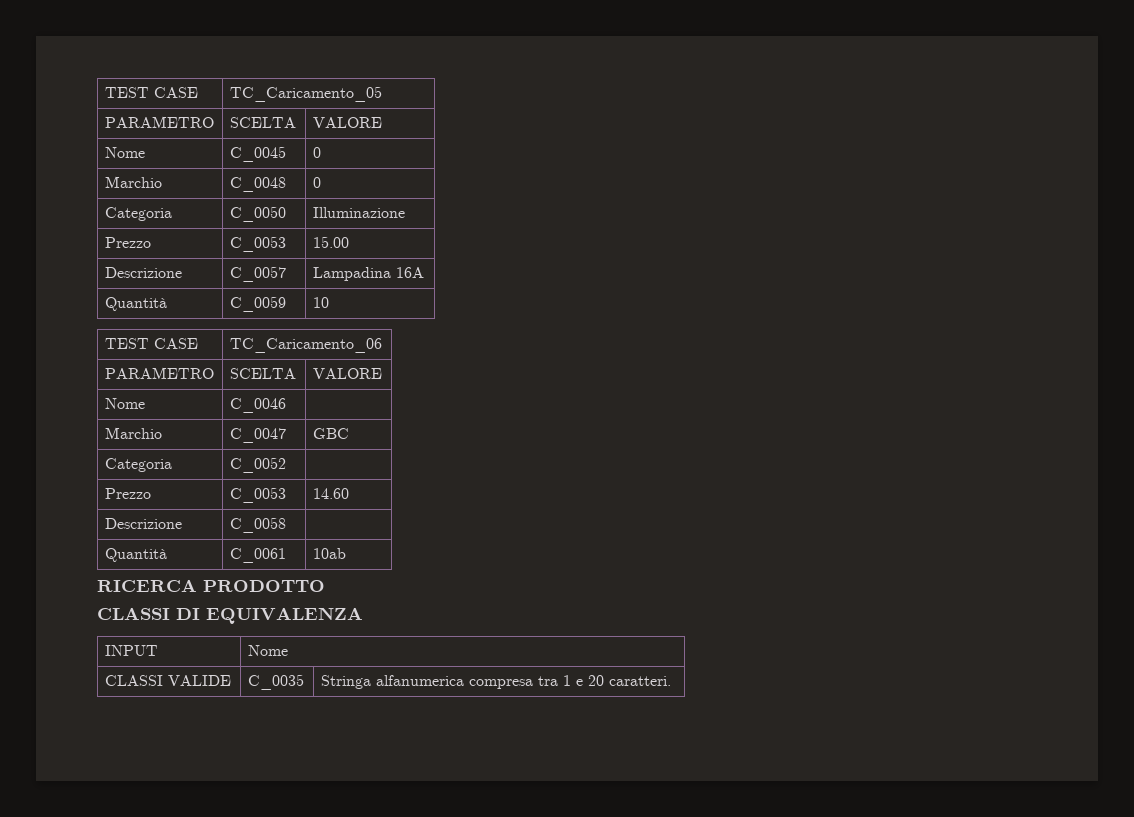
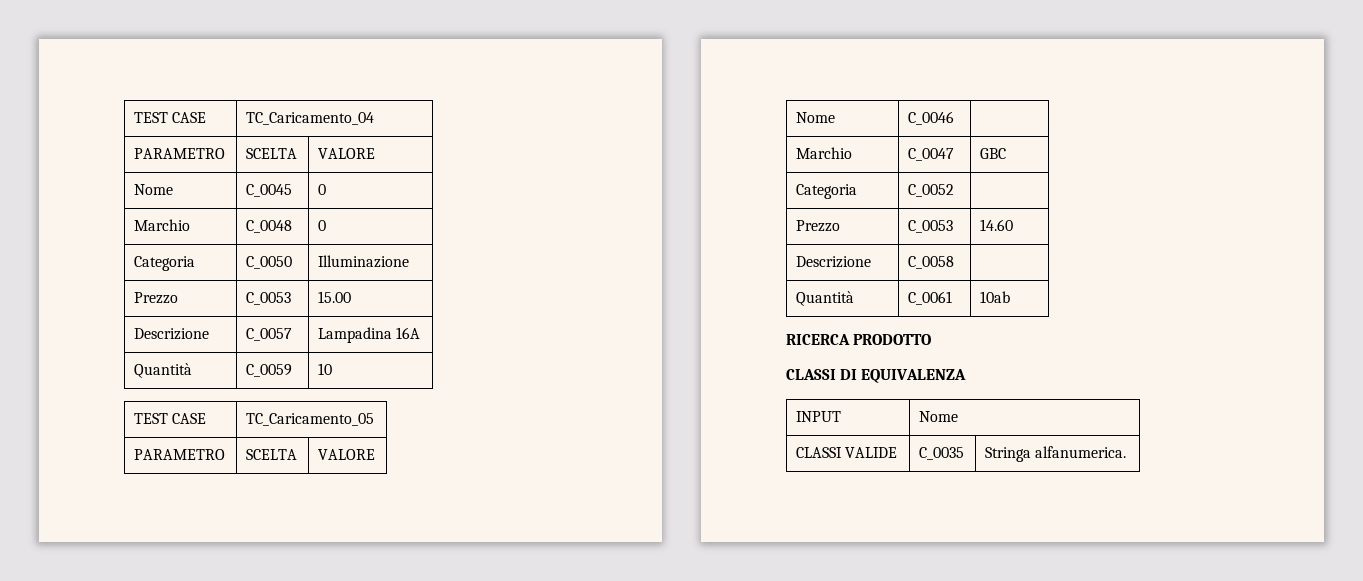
- TEST CASE | TC_Caricamento_05
+ TEST CASE | TC_Caricamento_04
- TEST CASE | TC_Caricamento_06
+ TEST CASE | TC_Caricamento_05
- CLASSI VALIDE | C_0035 | Stringa alfanumerica compresa tra 1 e 20 caratteri.
+ CLASSI VALIDE | C_0035 | Stringa alfanumerica.

